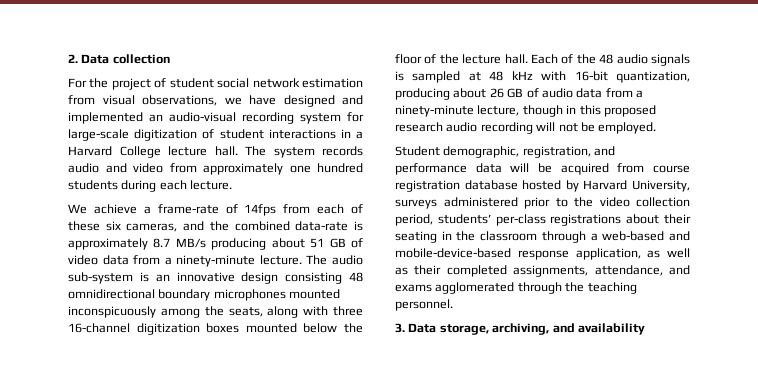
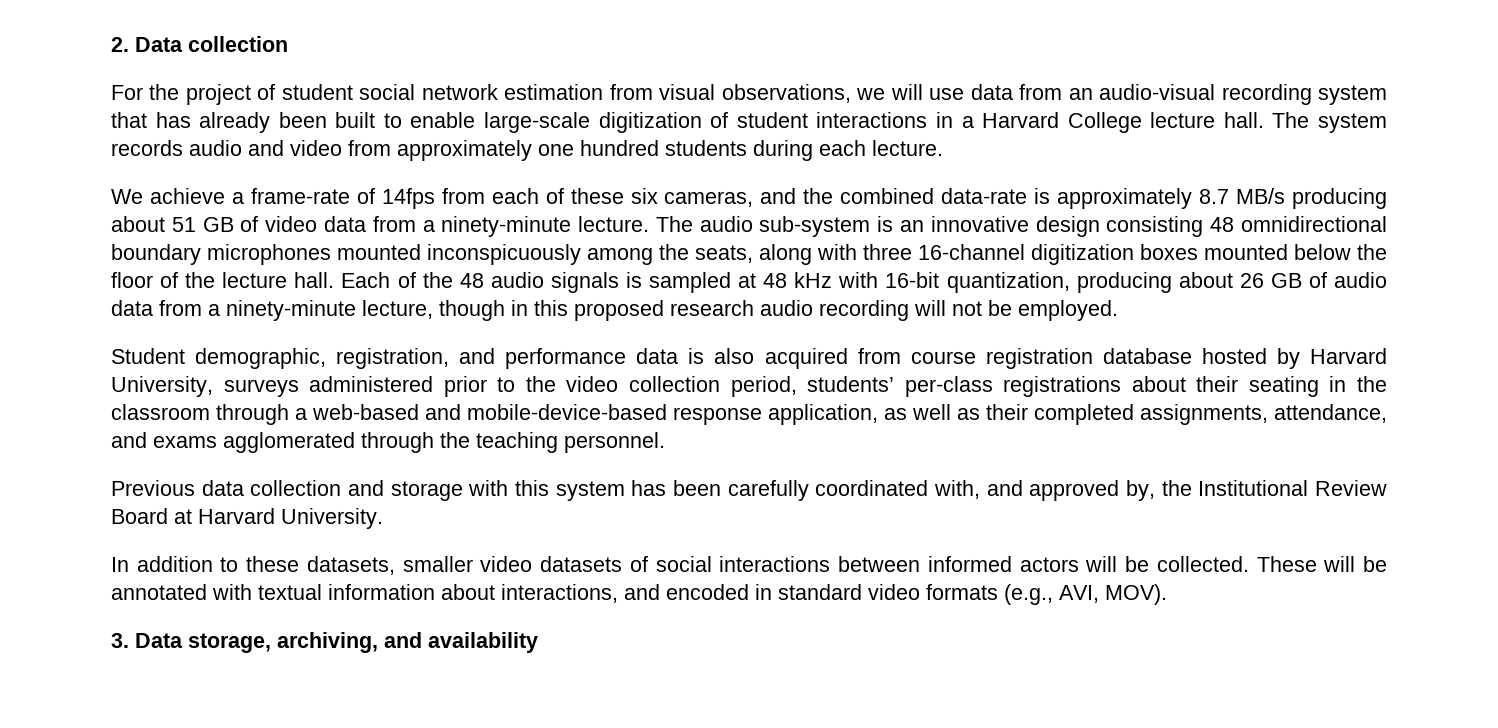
- For the project of student social network estimation from visual observations, we have designed and implemented an audio-visual recording system for large-scale digitization of student interactions in a Harvard College lecture hall.
+ For the project of student social network estimation from visual observations, we will use data from an audio-visual recording system that has already been built to enable large-scale digitization of student interactions in a Harvard College lecture hall.
- Student demographic, registration, and performance data will be acquired from course registration database hosted by Harvard University, surveys administered prior to the video collection period, students’ per-class registrations about their seating in the classroom through a web-based and mobile-device-based response application, as well as their completed assignments, attendance, and exams agglomerated through the teaching personnel.
+ Student demographic, registration, and performance data is also acquired from course registration database hosted by Harvard University, surveys administered prior to the video collection period, students’ per-class registrations about their seating in the classroom through a web-based and mobile-device-based response application, as well as their completed assignments, attendance, and exams agglomerated through the teaching personnel.
+ Previous data collection and storage with this system has been carefully coordinated with, and approved by, the Institutional Review Board at Harvard University.
+ In addition to these datasets, smaller video datasets of social interactions between informed actors will be collected. These will be annotated with textual information about interactions, and encoded in standard video formats (e.g., AVI, MOV).

